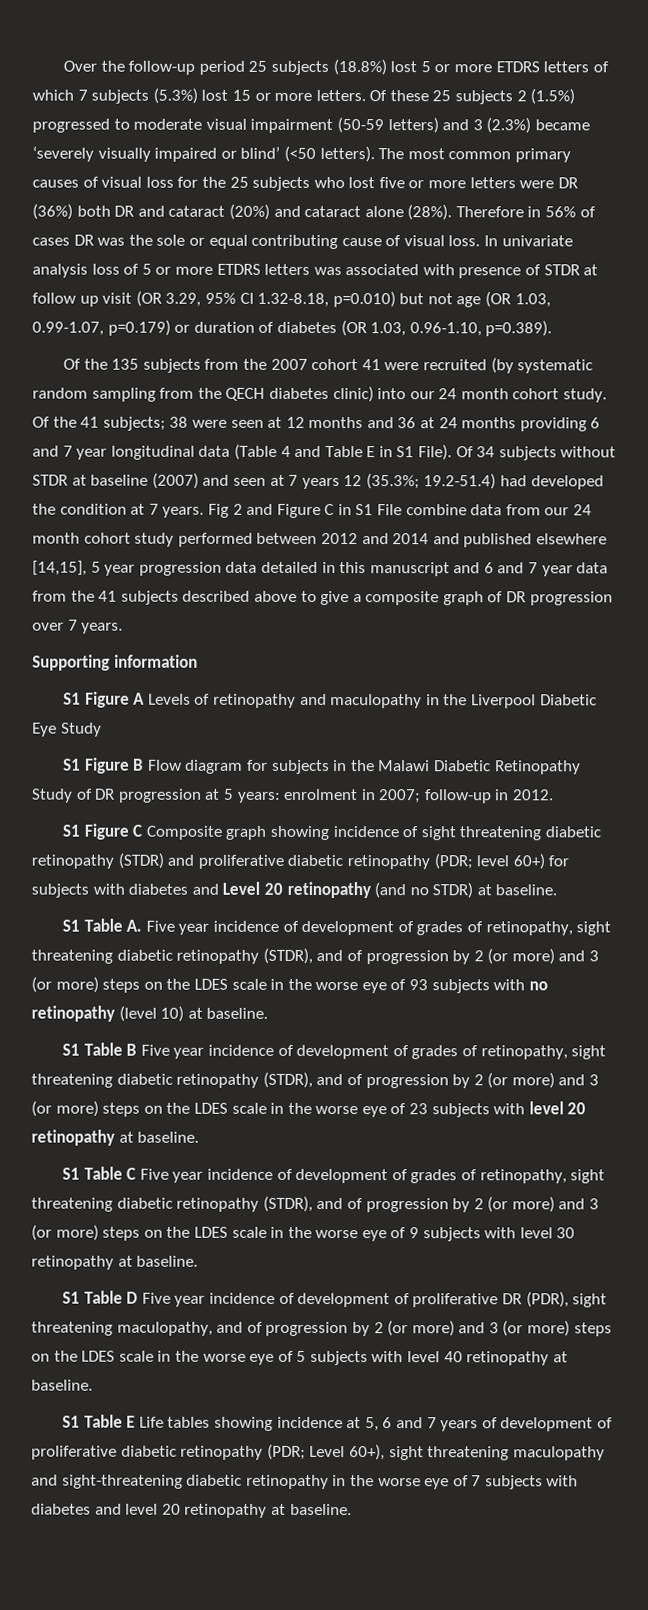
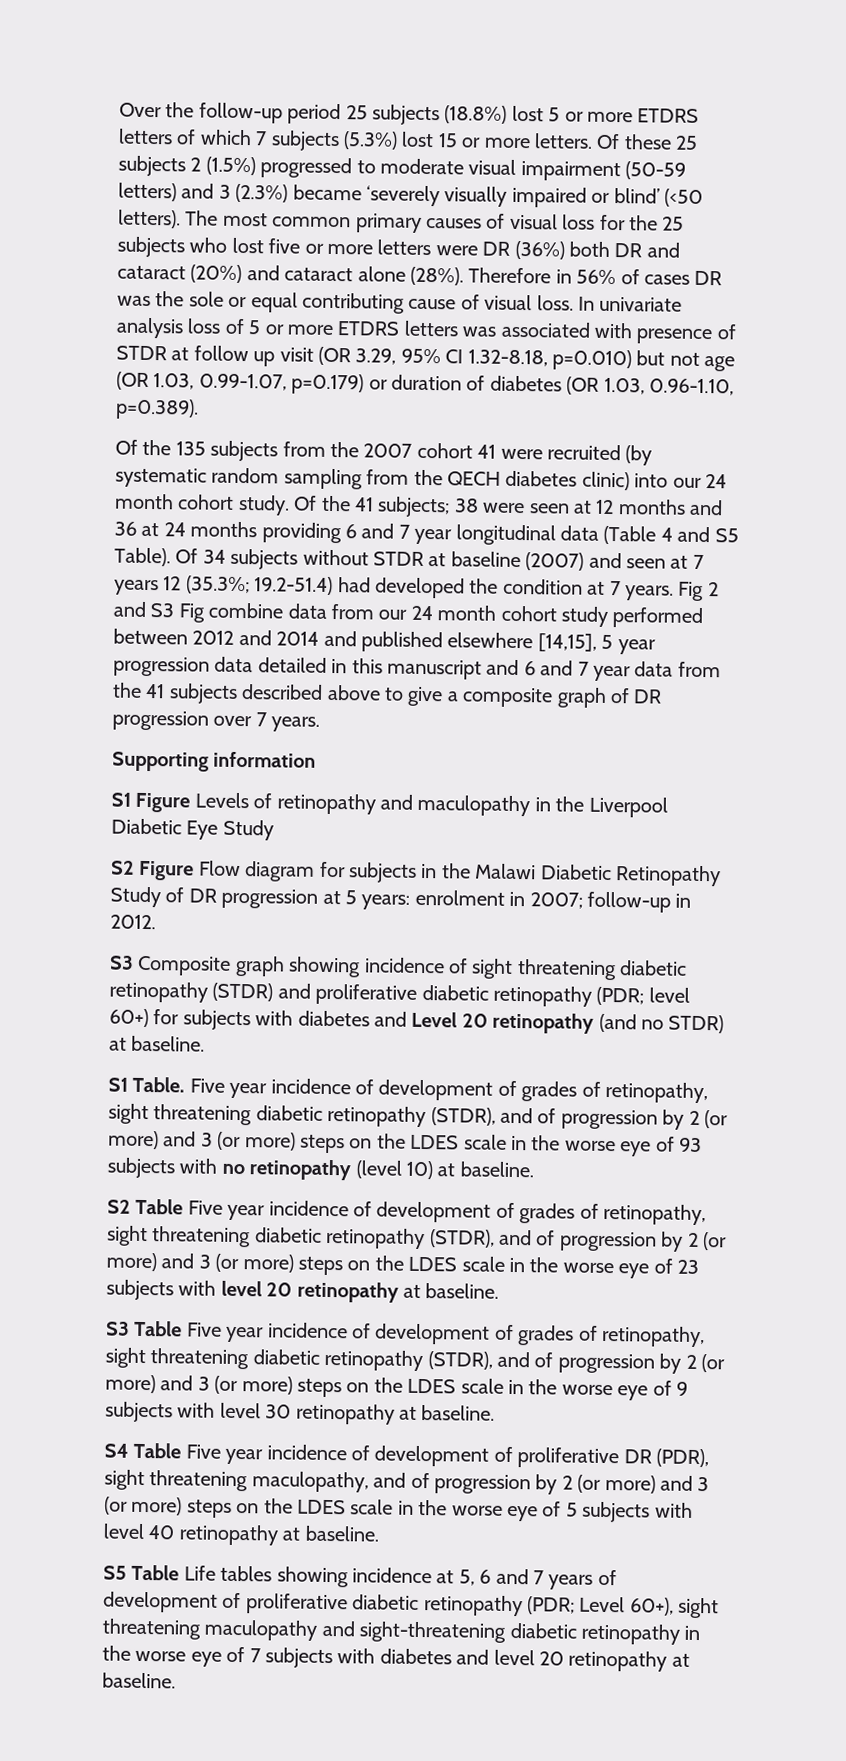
- Of the 41 subjects; 38 were seen at 12 months and 36 at 24 months providing 6 and 7 year longitudinal data (Table 4 and Table E in S1 File).
+ Of the 41 subjects; 38 were seen at 12 months and 36 at 24 months providing 6 and 7 year longitudinal data (Table 4 and S5 Table).
- Fig 2 and Figure C in S1 File combine data from our 24 month cohort study performed between 2012 and 2014 and published elsewhere [14,15], 5 year progression data detailed in this manuscript and 6 and 7 year data from the 41 subjects described above to give a composite graph of DR progression over 7 years.
+ Fig 2 and S3 Fig combine data from our 24 month cohort study performed between 2012 and 2014 and published elsewhere [14,15], 5 year progression data detailed in this manuscript and 6 and 7 year data from the 41 subjects described above to give a composite graph of DR progression over 7 years.
- S1 Figure A Levels of retinopathy and maculopathy in the Liverpool Diabetic Eye Study
+ S1 Figure Levels of retinopathy and maculopathy in the Liverpool Diabetic Eye Study
- S1 Figure B Flow diagram for subjects in the Malawi Diabetic Retinopathy Study of DR progression at 5 years: enrolment in 2007; follow-up in 2012.
+ S2 Figure Flow diagram for subjects in the Malawi Diabetic Retinopathy Study of DR progression at 5 years: enrolment in 2007; follow-up in 2012.
- S1 Figure C Composite graph showing incidence of sight threatening diabetic retinopathy (STDR) and proliferative diabetic retinopathy (PDR; level 60+) for subjects with diabetes and Level 20 retinopathy (and no STDR) at baseline.
+ S3 Composite graph showing incidence of sight threatening diabetic retinopathy (STDR) and proliferative diabetic retinopathy (PDR; level 60+) for subjects with diabetes and Level 20 retinopathy (and no STDR) at baseline.
- S1 Table A. Five year incidence of development of grades of retinopathy, sight threatening diabetic retinopathy (STDR), and of progression by 2 (or more) and 3 (or more) steps on the LDES scale in the worse eye of 93 subjects with no retinopathy (level 10) at baseline.
+ S1 Table. Five year incidence of development of grades of retinopathy, sight threatening diabetic retinopathy (STDR), and of progression by 2 (or more) and 3 (or more) steps on the LDES scale in the worse eye of 93 subjects with no retinopathy (level 10) at baseline.
- S1 Table B Five year incidence of development of grades of retinopathy, sight threatening diabetic retinopathy (STDR), and of progression by 2 (or more) and 3 (or more) steps on the LDES scale in the worse eye of 23 subjects with level 20 retinopathy at baseline.
+ S2 Table Five year incidence of development of grades of retinopathy, sight threatening diabetic retinopathy (STDR), and of progression by 2 (or more) and 3 (or more) steps on the LDES scale in the worse eye of 23 subjects with level 20 retinopathy at baseline.
- S1 Table C Five year incidence of development of grades of retinopathy, sight threatening diabetic retinopathy (STDR), and of progression by 2 (or more) and 3 (or more) steps on the LDES scale in the worse eye of 9 subjects with level 30 retinopathy at baseline.
+ S3 Table Five year incidence of development of grades of retinopathy, sight threatening diabetic retinopathy (STDR), and of progression by 2 (or more) and 3 (or more) steps on the LDES scale in the worse eye of 9 subjects with level 30 retinopathy at baseline.
- S1 Table D Five year incidence of development of proliferative DR (PDR), sight threatening maculopathy, and of progression by 2 (or more) and 3 (or more) steps on the LDES scale in the worse eye of 5 subjects with level 40 retinopathy at baseline.
+ S4 Table Five year incidence of development of proliferative DR (PDR), sight threatening maculopathy, and of progression by 2 (or more) and 3 (or more) steps on the LDES scale in the worse eye of 5 subjects with level 40 retinopathy at baseline.
- S1 Table E Life tables showing incidence at 5, 6 and 7 years of development of proliferative diabetic retinopathy (PDR; Level 60+), sight threatening maculopathy and sight-threatening diabetic retinopathy in the worse eye of 7 subjects with diabetes and level 20 retinopathy at baseline.
+ S5 Table Life tables showing incidence at 5, 6 and 7 years of development of proliferative diabetic retinopathy (PDR; Level 60+), sight threatening maculopathy and sight-threatening diabetic retinopathy in the worse eye of 7 subjects with diabetes and level 20 retinopathy at baseline.

